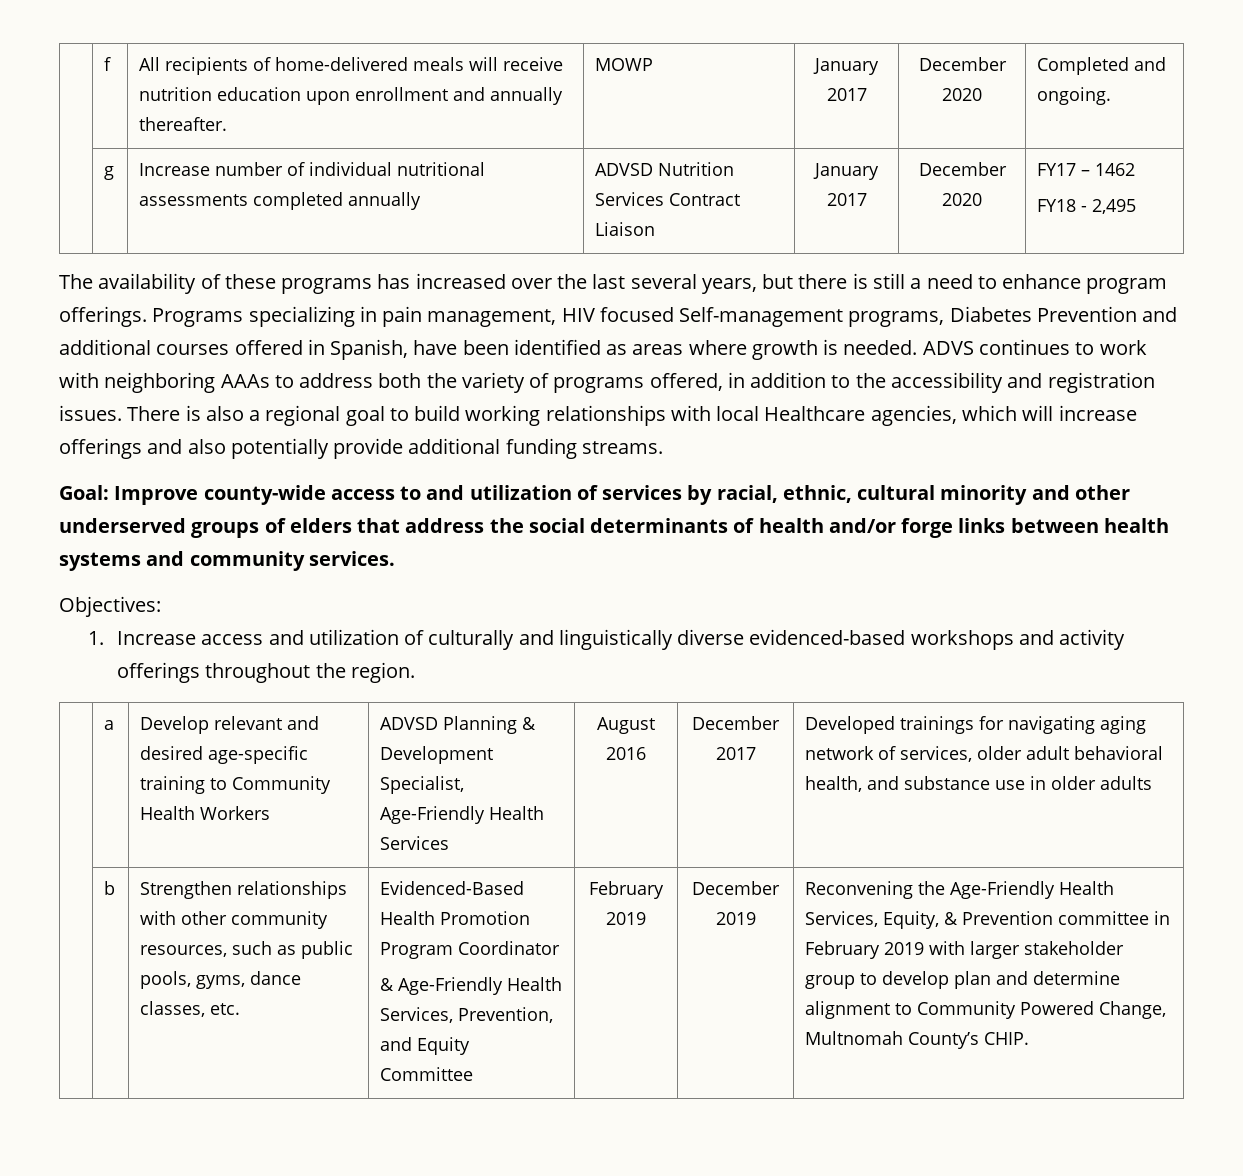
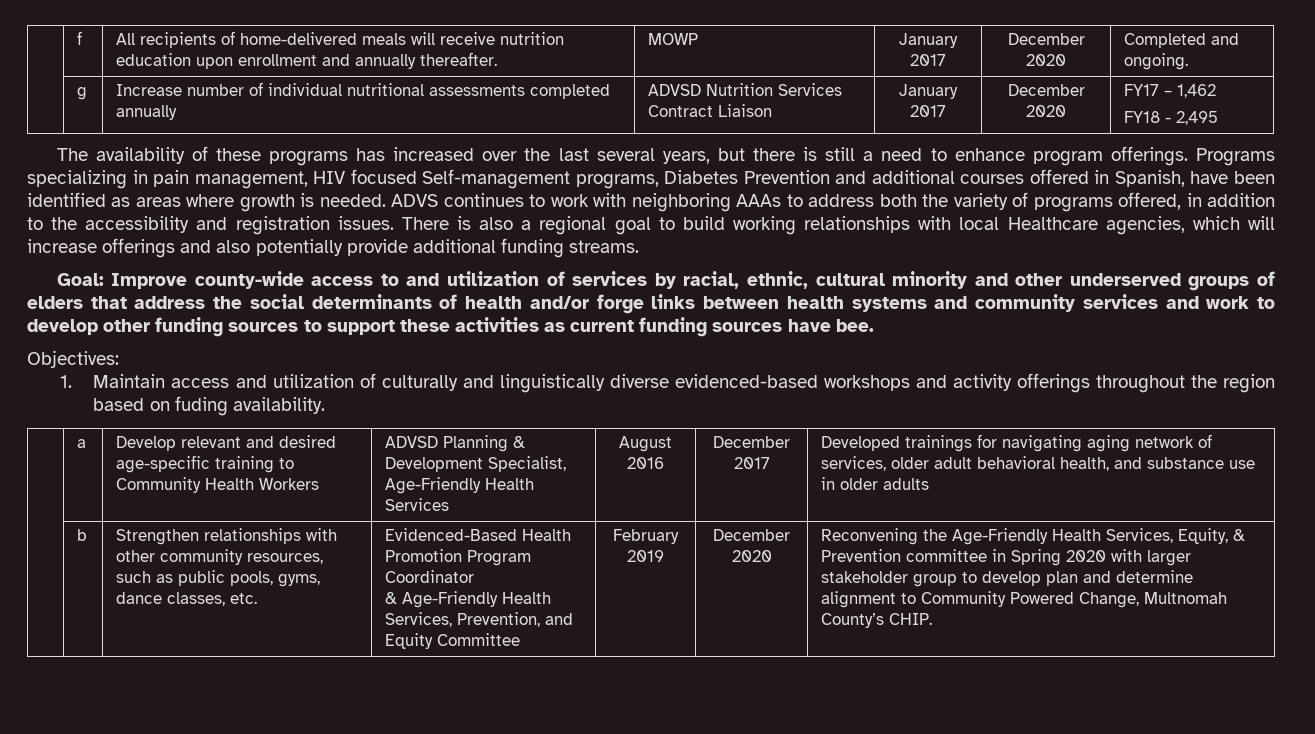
- | g | Increase number of individual nutritional assessments completed annually | ADVSD Nutrition Services Contract Liaison | January 2017 | December 2020 | FY17 – 1462
+ | g | Increase number of individual nutritional assessments completed annually | ADVSD Nutrition Services Contract Liaison | January 2017 | December 2020 | FY17 – 1,462
- Goal: Improve county-wide access to and utilization of services by racial, ethnic, cultural minority and other underserved groups of elders that address the social determinants of health and/or forge links between health systems and community services.
+ Goal: Improve county-wide access to and utilization of services by racial, ethnic, cultural minority and other underserved groups of elders that address the social determinants of health and/or forge links between health systems and community services and work to develop other funding sources to support these activities as current funding sources have bee.
- 1. Increase access and utilization of culturally and linguistically diverse evidenced-based workshops and activity offerings throughout the region.
+ 1. Maintain access and utilization of culturally and linguistically diverse evidenced-based workshops and activity offerings throughout the region based on fuding availability.
- February 2019 | December 2019
+ February 2019 | December 2020
- Reconvening the Age-Friendly Health Services, Equity, & Prevention committee in February 2019 with larger stakeholder group to develop plan and determine alignment to Community Powered Change, Multnomah County’s CHIP.
+ Reconvening the Age-Friendly Health Services, Equity, & Prevention committee in Spring 2020 with larger stakeholder group to develop plan and determine alignment to Community Powered Change, Multnomah County’s CHIP.

